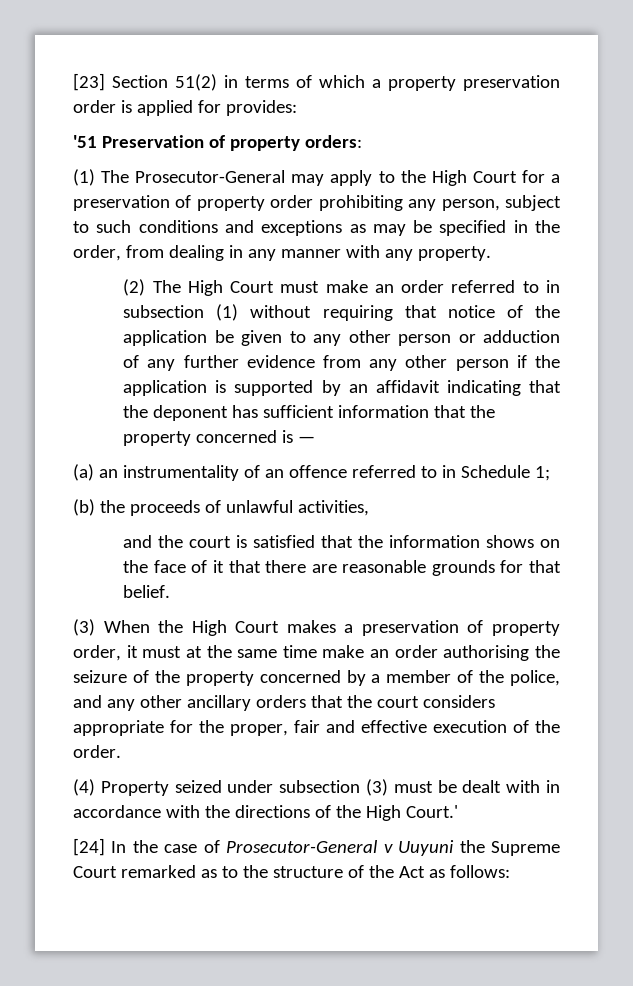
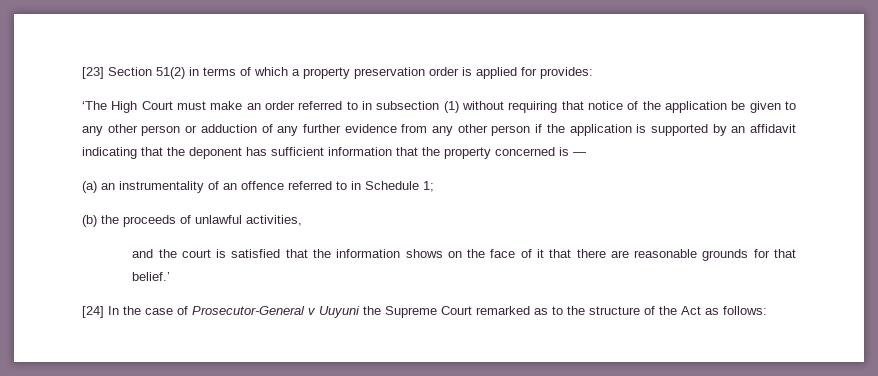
- '51 Preservation of property orders:
- (1) The Prosecutor-General may apply to the High Court for a preservation of property order prohibiting any person, subject to such conditions and exceptions as may be specified in the order, from dealing in any manner with any property.
- (2) The High Court must make an order referred to in subsection (1) without requiring that notice of the application be given to any other person or adduction of any further evidence from any other person if the application is supported by an affidavit indicating that the deponent has sufficient information that the property concerned is —
+ ‘The High Court must make an order referred to in subsection (1) without requiring that notice of the application be given to any other person or adduction of any further evidence from any other person if the application is supported by an affidavit indicating that the deponent has sufficient information that the property concerned is —
- and the court is satisfied that the information shows on the face of it that there are reasonable grounds for that belief.
- (3) When the High Court makes a preservation of property order, it must at the same time make an order authorising the seizure of the property concerned by a member of the police, and any other ancillary orders that the court considers appropriate for the proper, fair and effective execution of the order.
- (4) Property seized under subsection (3) must be dealt with in accordance with the directions of the High Court.'
+ and the court is satisfied that the information shows on the face of it that there are reasonable grounds for that belief.’

